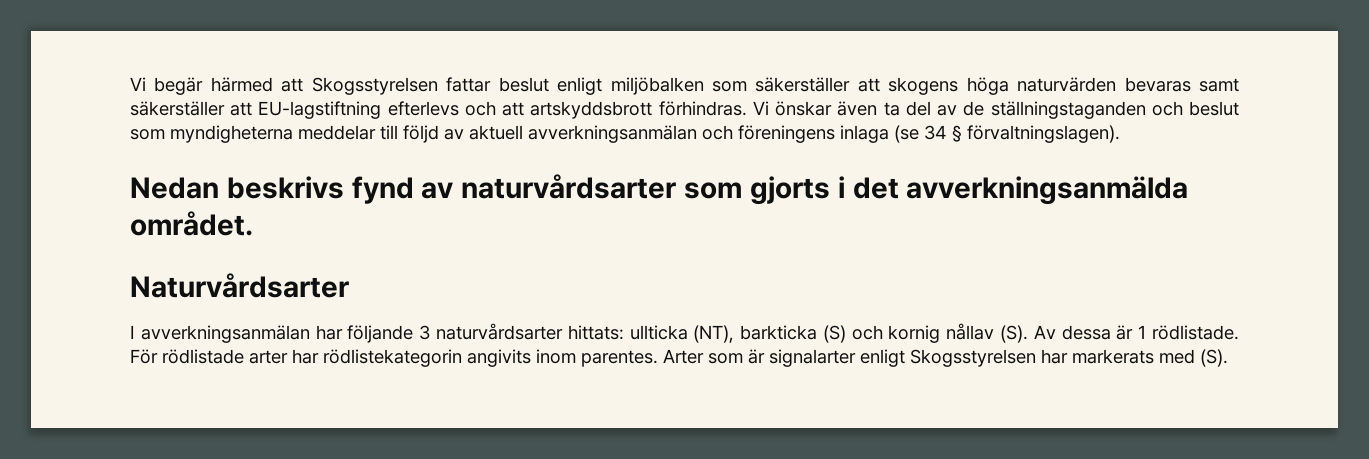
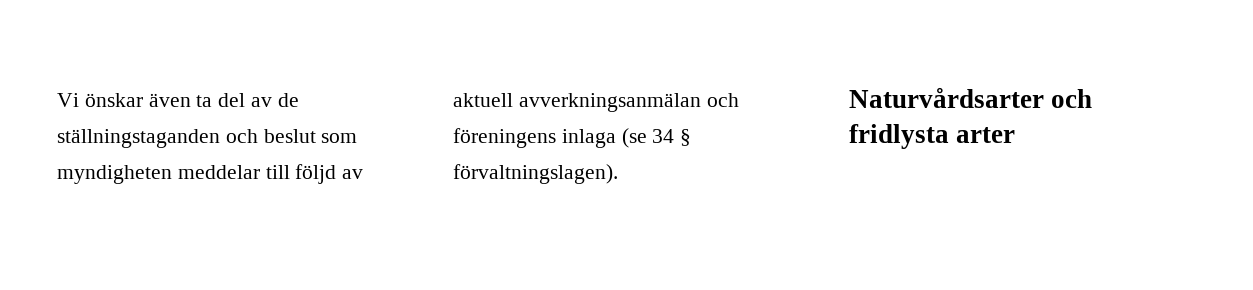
- Vi begär härmed att Skogsstyrelsen fattar beslut enligt miljöbalken som säkerställer att skogens höga naturvärden bevaras samt säkerställer att EU-lagstiftning efterlevs och att artskyddsbrott förhindras. Vi önskar även ta del av de ställningstaganden och beslut som myndigheterna meddelar till följd av aktuell avverkningsanmälan och föreningens inlaga (se 34 § förvaltningslagen).
+ Vi önskar även ta del av de ställningstaganden och beslut som myndigheten meddelar till följd av aktuell avverkningsanmälan och föreningens inlaga (se 34 § förvaltningslagen).
- Nedan beskrivs fynd av naturvårdsarter som gjorts i det avverkningsanmälda området.
- Naturvårdsarter
- I avverkningsanmälan har följande 3 naturvårdsarter hittats: ullticka (NT), barkticka (S) och kornig nållav (S). Av dessa är 1 rödlistade. För rödlistade arter har rödlistekategorin angivits inom parentes. Arter som är signalarter enligt Skogsstyrelsen har markerats med (S).
+ Naturvårdsarter och fridlysta arter

